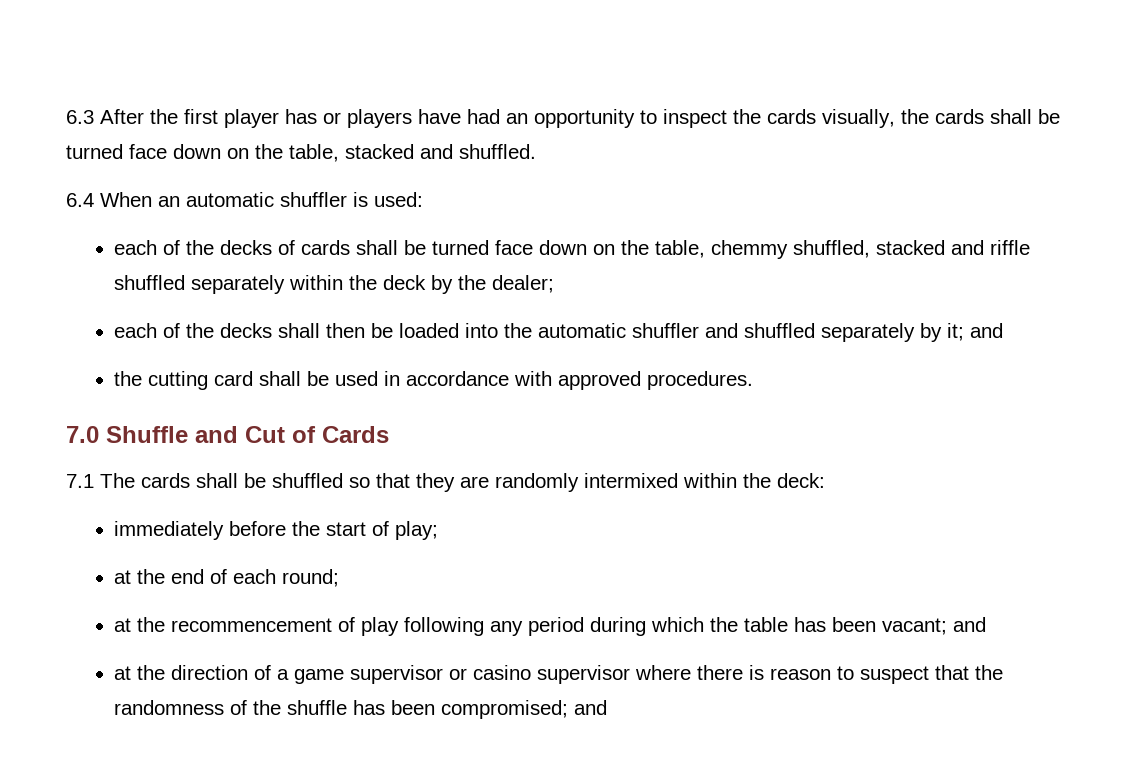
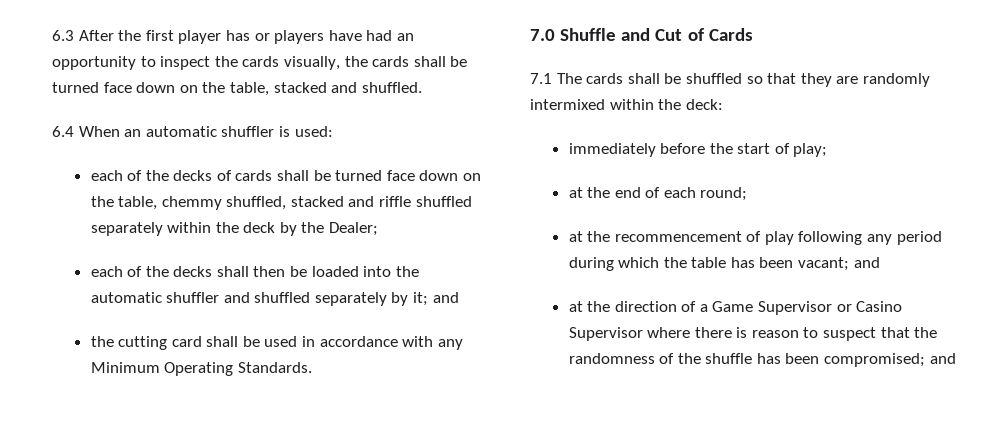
- each of the decks of cards shall be turned face down on the table, chemmy shuffled, stacked and riffle shuffled separately within the deck by the dealer;
+ each of the decks of cards shall be turned face down on the table, chemmy shuffled, stacked and riffle shuffled separately within the deck by the Dealer;
- the cutting card shall be used in accordance with approved procedures.
+ the cutting card shall be used in accordance with any Minimum Operating Standards.
- at the direction of a game supervisor or casino supervisor where there is reason to suspect that the randomness of the shuffle has been compromised; and
+ at the direction of a Game Supervisor or Casino Supervisor where there is reason to suspect that the randomness of the shuffle has been compromised; and

